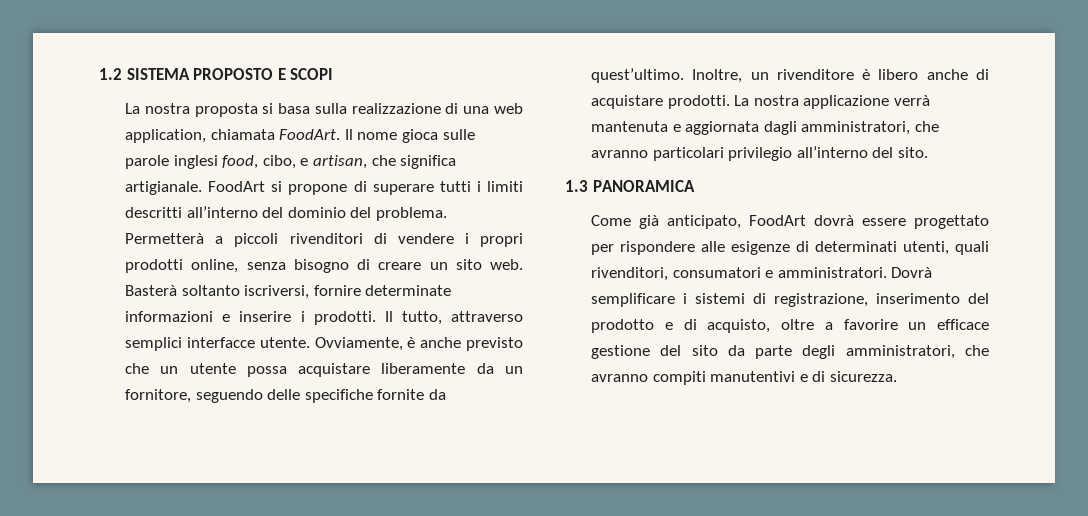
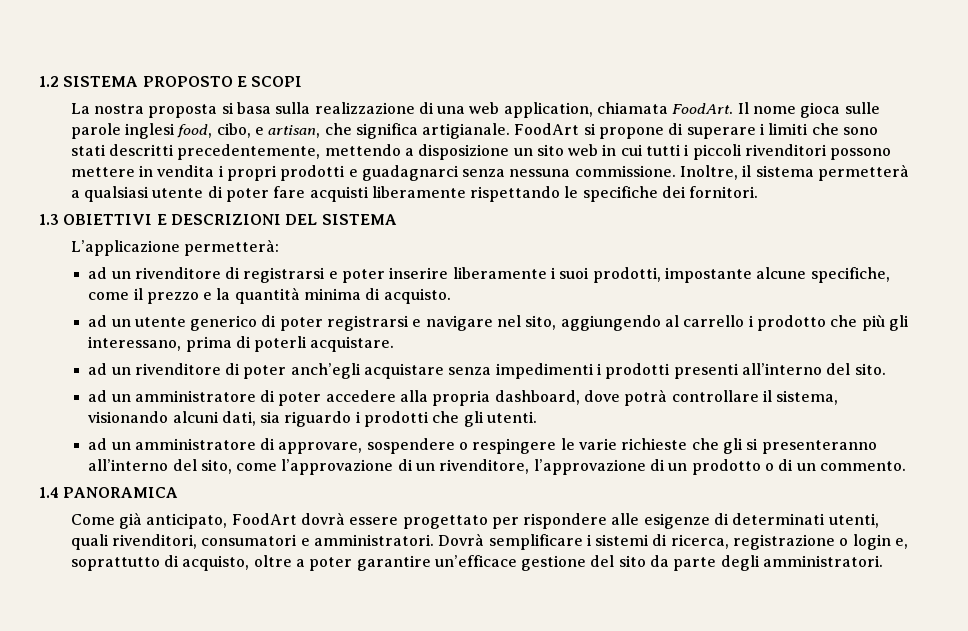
- FoodArt si propone di superare tutti i limiti descritti all’interno del dominio del problema. Permetterà a piccoli rivenditori di vendere i propri prodotti online, senza bisogno di creare un sito web. Basterà soltanto iscriversi, fornire determinate informazioni e inserire i prodotti. Il tutto, attraverso semplici interfacce utente. Ovviamente, è anche previsto che un utente possa acquistare liberamente da un fornitore, seguendo delle specifiche fornite da quest’ultimo. Inoltre, un rivenditore è libero anche di acquistare prodotti. La nostra applicazione verrà mantenuta e aggiornata dagli amministratori, che avranno particolari privilegio all’interno del sito.
- 1.3 PANORAMICA
+ FoodArt si propone di superare i limiti che sono stati descritti precedentemente, mettendo a disposizione un sito web in cui tutti i piccoli rivenditori possono mettere in vendita i propri prodotti e guadagnarci senza nessuna commissione. Inoltre, il sistema permetterà a qualsiasi utente di poter fare acquisti liberamente rispettando le specifiche dei fornitori.
+ 1.3 OBIETTIVI E DESCRIZIONI DEL SISTEMA
+ L’applicazione permetterà:
+ ad un rivenditore di registrarsi e poter inserire liberamente i suoi prodotti, impostante alcune specifiche, come il prezzo e la quantità minima di acquisto.
+ ad un utente generico di poter registrarsi e navigare nel sito, aggiungendo al carrello i prodotto che più gli interessano, prima di poterli acquistare.
+ ad un rivenditore di poter anch’egli acquistare senza impedimenti i prodotti presenti all’interno del sito.
+ ad un amministratore di poter accedere alla propria dashboard, dove potrà controllare il sistema, visionando alcuni dati, sia riguardo i prodotti che gli utenti.
+ ad un amministratore di approvare, sospendere o respingere le varie richieste che gli si presenteranno all’interno del sito, come l’approvazione di un rivenditore, l’approvazione di un prodotto o di un commento.
+ 1.4 PANORAMICA
- Dovrà semplificare i sistemi di registrazione, inserimento del prodotto e di acquisto, oltre a favorire un efficace gestione del sito da parte degli amministratori, che avranno compiti manutentivi e di sicurezza.
+ Dovrà semplificare i sistemi di ricerca, registrazione o login e, soprattutto di acquisto, oltre a poter garantire un’efficace gestione del sito da parte degli amministratori.

